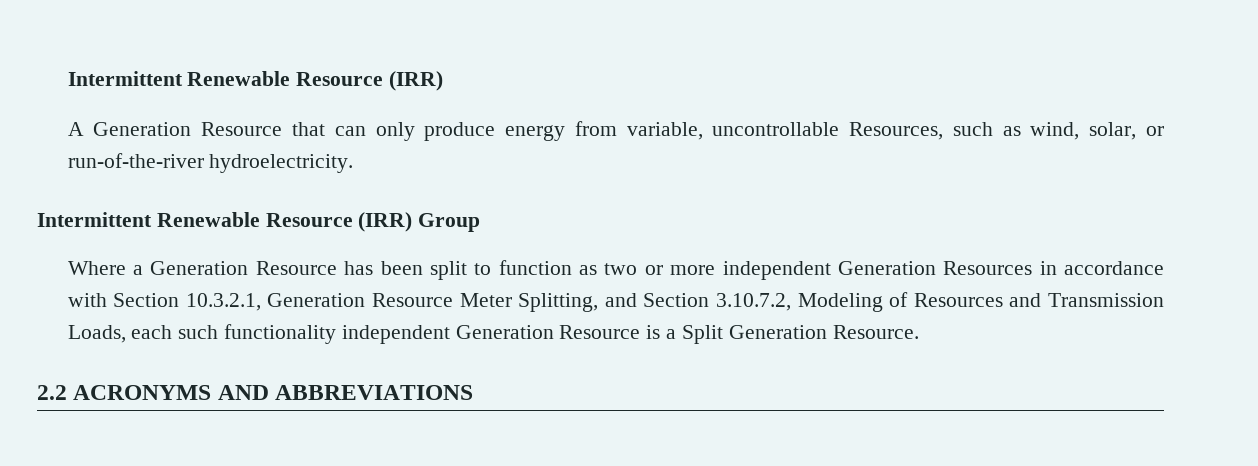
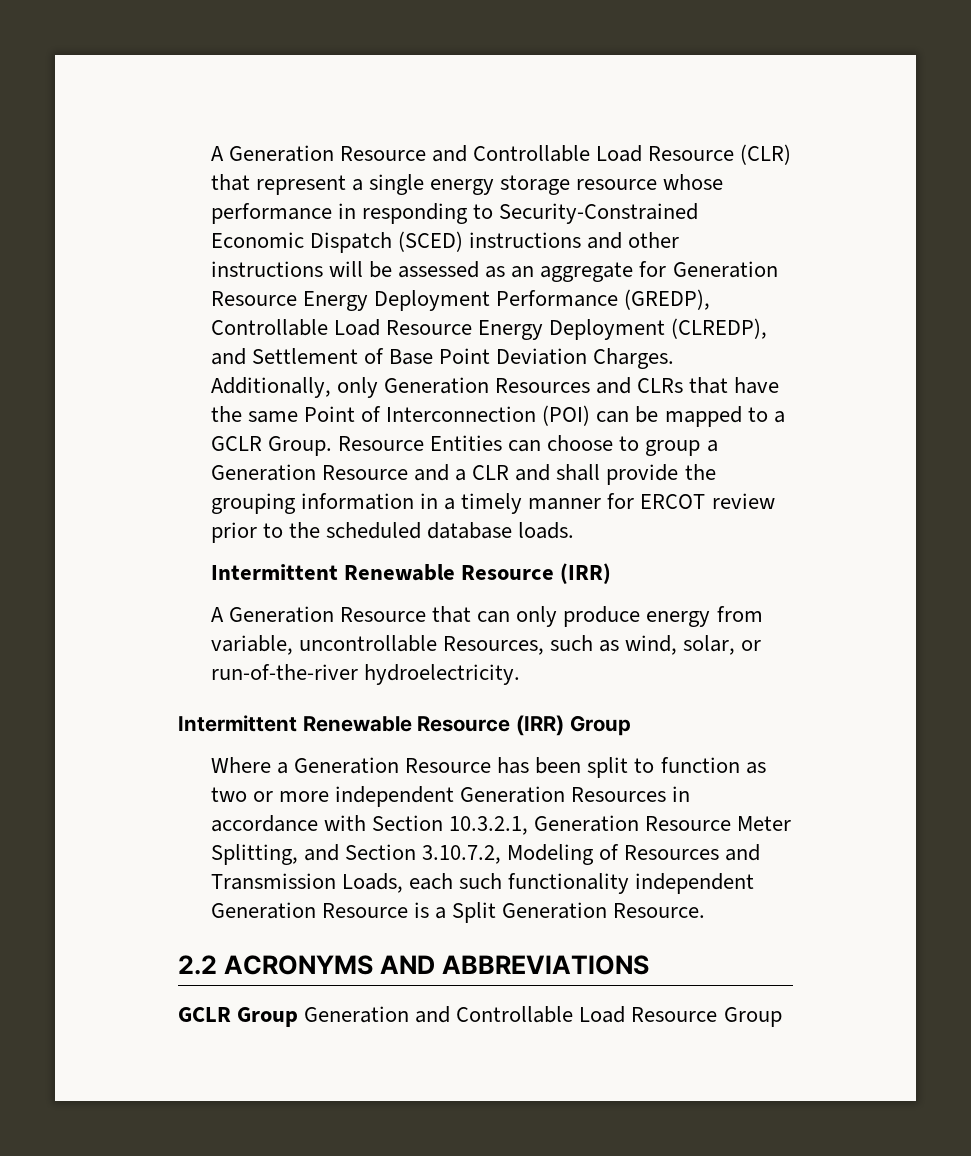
+ A Generation Resource and Controllable Load Resource (CLR) that represent a single energy storage resource whose performance in responding to Security-Constrained Economic Dispatch (SCED) instructions and other instructions will be assessed as an aggregate for Generation Resource Energy Deployment Performance (GREDP), Controllable Load Resource Energy Deployment (CLREDP), and Settlement of Base Point Deviation Charges. Additionally, only Generation Resources and CLRs that have the same Point of Interconnection (POI) can be mapped to a GCLR Group. Resource Entities can choose to group a Generation Resource and a CLR and shall provide the grouping information in a timely manner for ERCOT review prior to the scheduled database loads.
+ GCLR Group Generation and Controllable Load Resource Group

